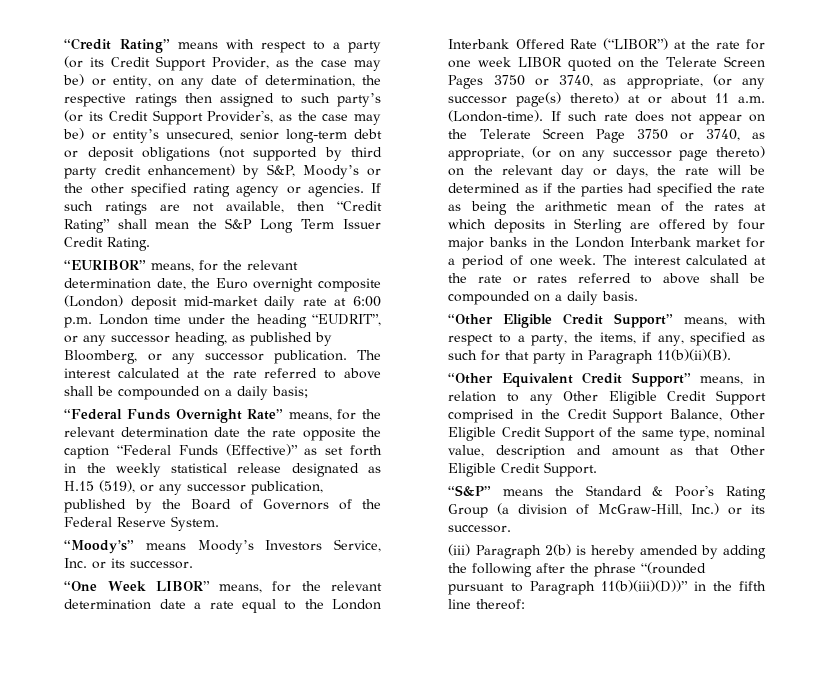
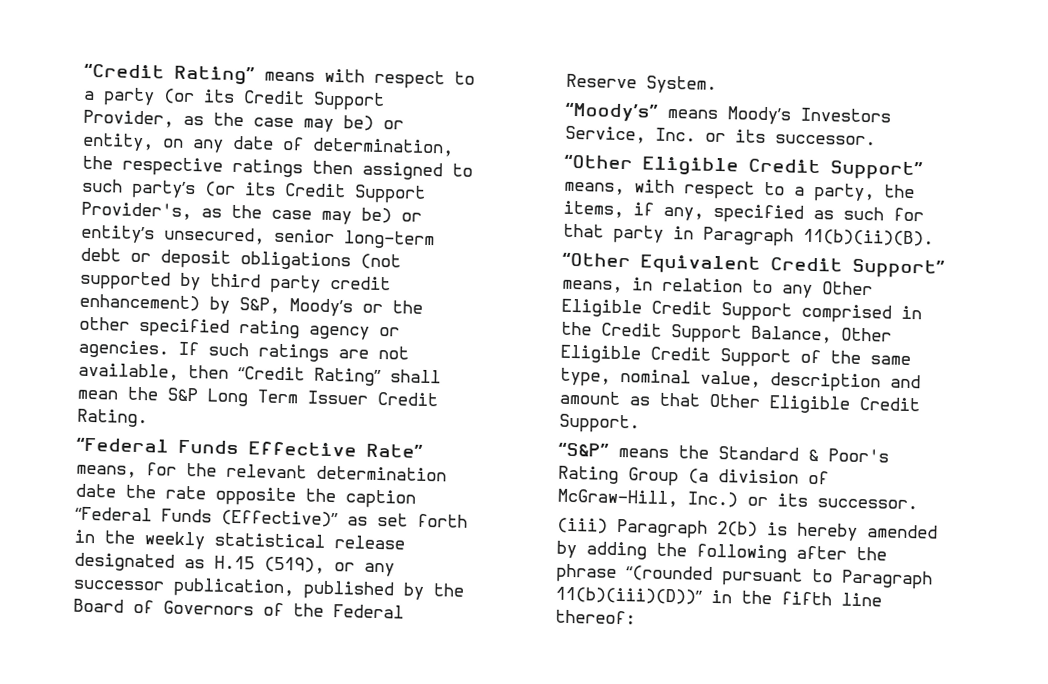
- “EURIBOR” means, for the relevant determination date, the Euro overnight composite (London) deposit mid-market daily rate at 6:00 p.m. London time under the heading “EUDRIT”, or any successor heading, as published by Bloomberg, or any successor publication. The interest calculated at the rate referred to above shall be compounded on a daily basis;
- “Federal Funds Overnight Rate” means, for the relevant determination date the rate opposite the caption “Federal Funds (Effective)” as set forth in the weekly statistical release designated as H.15 (519), or any successor publication, published by the Board of Governors of the Federal Reserve System.
+ “Federal Funds Effective Rate” means, for the relevant determination date the rate opposite the caption “Federal Funds (Effective)” as set forth in the weekly statistical release designated as H.15 (519), or any successor publication, published by the Board of Governors of the Federal Reserve System.
- “One Week LIBOR” means, for the relevant determination date a rate equal to the London Interbank Offered Rate (“LIBOR”) at the rate for one week LIBOR quoted on the Telerate Screen Pages 3750 or 3740, as appropriate, (or any successor page(s) thereto) at or about 11 a.m. (London-time). If such rate does not appear on the Telerate Screen Page 3750 or 3740, as appropriate, (or on any successor page thereto) on the relevant day or days, the rate will be determined as if the parties had specified the rate as being the arithmetic mean of the rates at which deposits in Sterling are offered by four major banks in the London Interbank market for a period of one week. The interest calculated at the rate or rates referred to above shall be compounded on a daily basis.

